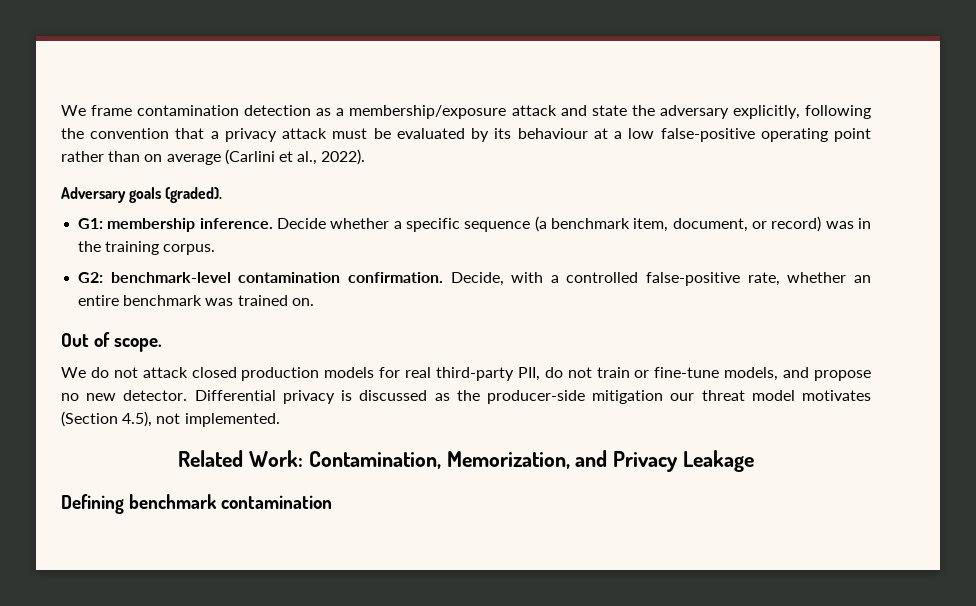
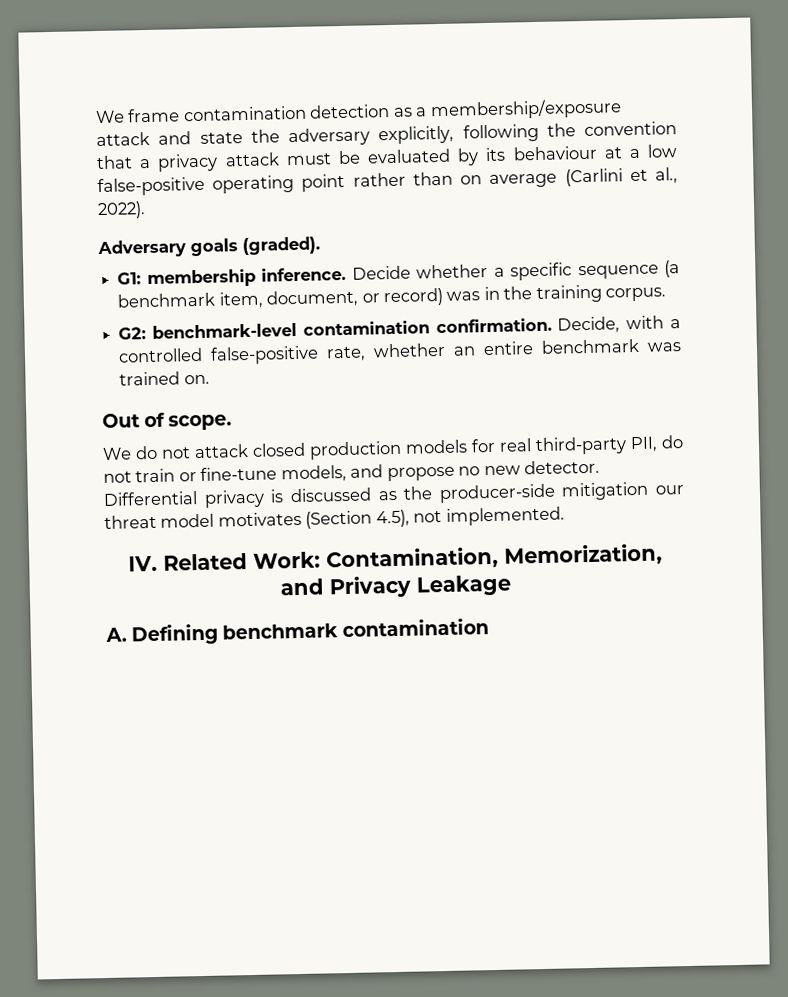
- Related Work: Contamination, Memorization, and Privacy Leakage
+ IV. Related Work: Contamination, Memorization, and Privacy Leakage
- Defining benchmark contamination
+ A. Defining benchmark contamination

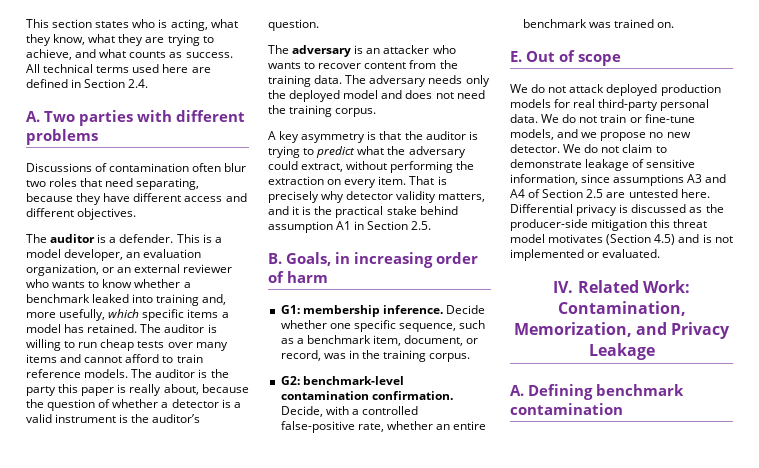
- We frame contamination detection as a membership/exposure attack and state the adversary explicitly, following the convention that a privacy attack must be evaluated by its behaviour at a low false-positive operating point rather than on average (Carlini et al., 2022).
- Adversary goals (graded).
+ This section states who is acting, what they know, what they are trying to achieve, and what counts as success. All technical terms used here are defined in Section 2.4.
+ A. Two parties with different problems
+ Discussions of contamination often blur two roles that need separating, because they have different access and different objectives.
+ The auditor is a defender. This is a model developer, an evaluation organization, or an external reviewer who wants to know whether a benchmark leaked into training and, more usefully, which specific items a model has retained. The auditor is willing to run cheap tests over many items and cannot afford to train reference models. The auditor is the party this paper is really about, because the question of whether a detector is a valid instrument is the auditor’s question.
+ The adversary is an attacker who wants to recover content from the training data. The adversary needs only the deployed model and does not need the training corpus.
+ A key asymmetry is that the auditor is trying to predict what the adversary could extract, without performing the extraction on every item. That is precisely why detector validity matters, and it is the practical stake behind assumption A1 in Section 2.5.
+ B. Goals, in increasing order of harm
- Decide whether a specific sequence (a benchmark item, document, or record) was in the training corpus.
+ Decide whether one specific sequence, such as a benchmark item, document, or record, was in the training corpus.
- Out of scope.
+ E. Out of scope
- We do not attack closed production models for real third-party PII, do not train or fine-tune models, and propose no new detector.
+ We do not attack deployed production models for real third-party personal data. We do not train or fine-tune models, and we propose no new detector.
+ We do not claim to demonstrate leakage of sensitive information, since assumptions A3 and A4 of Section 2.5 are untested here.
- Differential privacy is discussed as the producer-side mitigation our threat model motivates (Section 4.5), not implemented.
+ Differential privacy is discussed as the producer-side mitigation this threat model motivates (Section 4.5) and is not implemented or evaluated.

